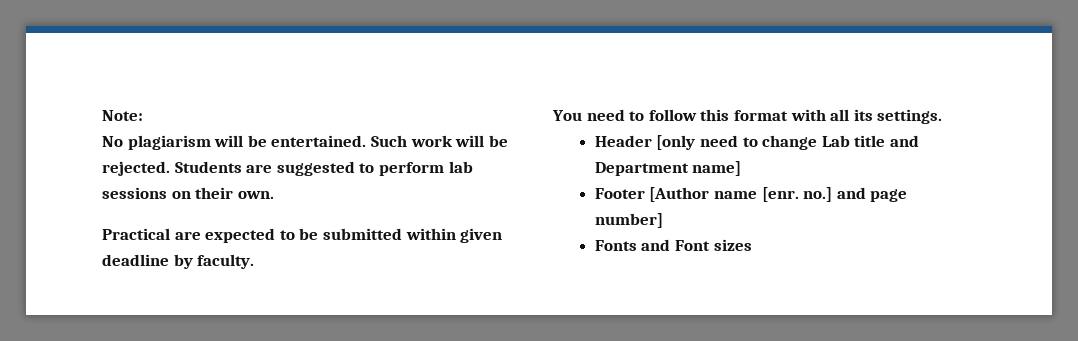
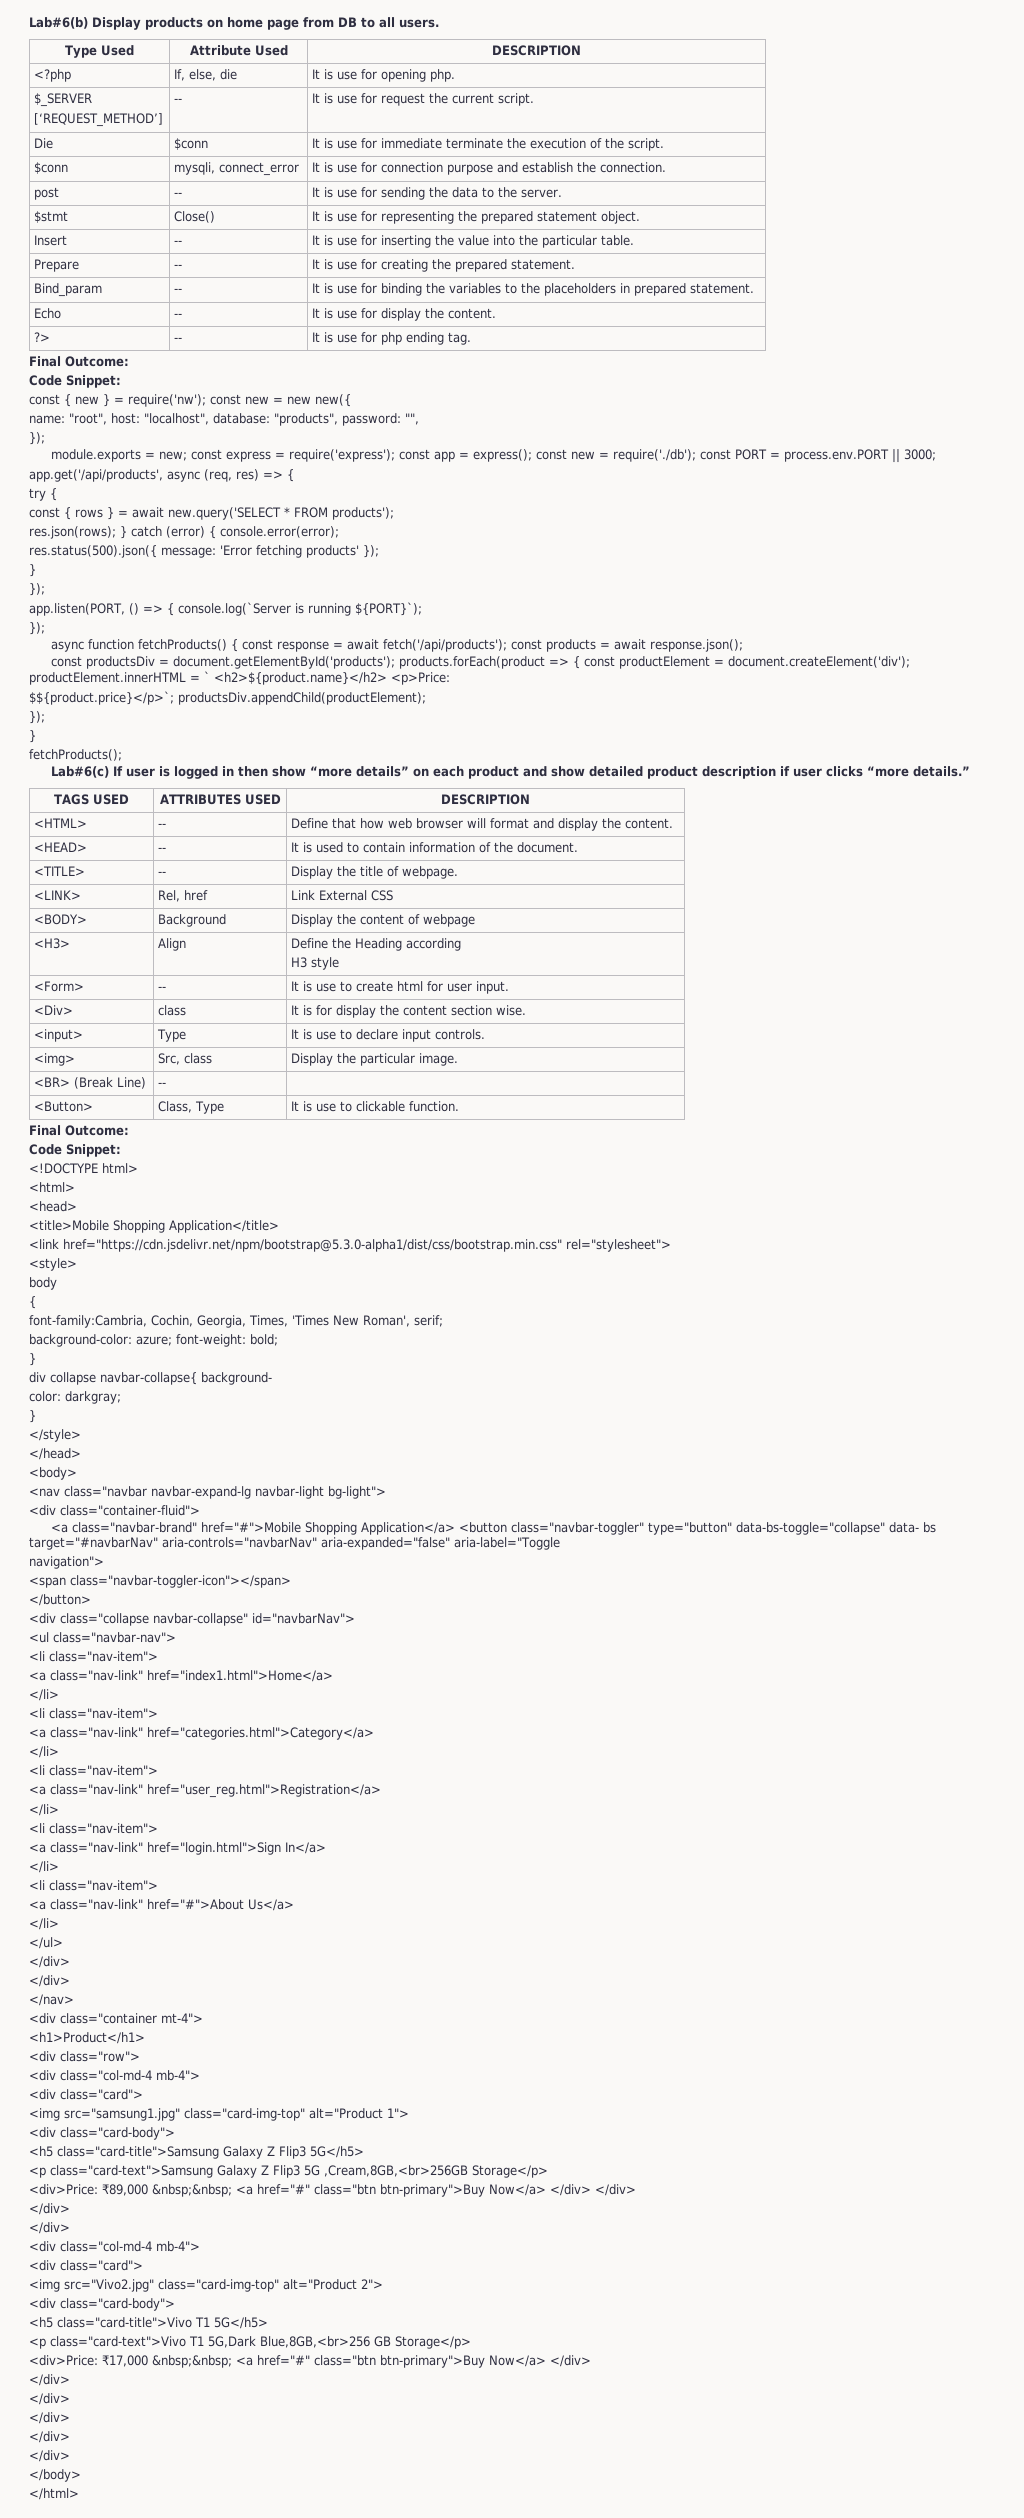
- Note:
- No plagiarism will be entertained. Such work will be rejected. Students are suggested to perform lab sessions on their own.
- Practical are expected to be submitted within given deadline by faculty.
- You need to follow this format with all its settings.
- Header [only need to change Lab title and Department name]
- Footer [Author name [enr. no.] and page number]
- Fonts and Font sizes
+ Lab#6(b) Display products on home page from DB to all users.
+ Type Used | Attribute Used | DESCRIPTION
+ <?php | If, else, die | It is use for opening php.
+ $_SERVER
+ [‘REQUEST_METHOD’] | -- | It is use for request the current script.
+ Die | $conn | It is use for immediate terminate the execution of the script.
+ $conn | mysqli, connect_error | It is use for connection purpose and establish the connection.
+ post | -- | It is use for sending the data to the server.
+ $stmt | Close() | It is use for representing the prepared statement object.
+ Insert | -- | It is use for inserting the value into the particular table.
+ Prepare | -- | It is use for creating the prepared statement.
+ Bind_param | -- | It is use for binding the variables to the placeholders in prepared statement.
+ Echo | -- | It is use for display the content.
+ ?> | -- | It is use for php ending tag.
+ Final Outcome:
+ Code Snippet:
+ const { new } = require('nw'); const new = new new({
+ name: "root", host: "localhost", database: "products", password: "",
+ });
+ module.exports = new; const express = require('express'); const app = express(); const new = require('./db'); const PORT = process.env.PORT || 3000;
+ app.get('/api/products', async (req, res) => {
+ try {
+ const { rows } = await new.query('SELECT * FROM products');
+ res.json(rows); } catch (error) { console.error(error);
+ res.status(500).json({ message: 'Error fetching products' });
+ }
+ });
+ app.listen(PORT, () => { console.log(`Server is running ${PORT}`);
+ });
+ async function fetchProducts() { const response = await fetch('/api/products'); const products = await response.json();
+ const productsDiv = document.getElementById('products'); products.forEach(product => { const productElement = document.createElement('div'); productElement.innerHTML = ` <h2>${product.name}</h2> <p>Price:
+ $${product.price}</p>`; productsDiv.appendChild(productElement);
+ });
+ }
+ fetchProducts();
+ Lab#6(c) If user is logged in then show “more details” on each product and show detailed product description if user clicks “more details.”
+ TAGS USED | ATTRIBUTES USED | DESCRIPTION
+ <HTML> | -- | Define that how web browser will format and display the content.
+ <HEAD> | -- | It is used to contain information of the document.
+ <TITLE> | -- | Display the title of webpage.
+ <LINK> | Rel, href | Link External CSS
+ <BODY> | Background | Display the content of webpage
+ <H3> | Align | Define the Heading according
+ H3 style
+ <Form> | -- | It is use to create html for user input.
+ <Div> | class | It is for display the content section wise.
+ <input> | Type | It is use to declare input controls.
+ <img> | Src, class | Display the particular image.
+ <BR> (Break Line) | -- |
+ <Button> | Class, Type | It is use to clickable function.
+ Final Outcome:
+ Code Snippet:
+ <!DOCTYPE html>
+ <html>
+ <head>
+ <title>Mobile Shopping Application</title>
+ <link href="https://cdn.jsdelivr.net/npm/bootstrap@5.3.0-alpha1/dist/css/bootstrap.min.css" rel="stylesheet">
+ <style>
+ body
+ {
+ font-family:Cambria, Cochin, Georgia, Times, 'Times New Roman', serif;
+ background-color: azure; font-weight: bold;
+ }
+ div collapse navbar-collapse{ background-
+ color: darkgray;
+ }
+ </style>
+ </head>
+ <body>
+ <nav class="navbar navbar-expand-lg navbar-light bg-light">
+ <div class="container-fluid">
+ <a class="navbar-brand" href="#">Mobile Shopping Application</a> <button class="navbar-toggler" type="button" data-bs-toggle="collapse" data- bs target="#navbarNav" aria-controls="navbarNav" aria-expanded="false" aria-label="Toggle
+ navigation">
+ <span class="navbar-toggler-icon"></span>
+ </button>
+ <div class="collapse navbar-collapse" id="navbarNav">
+ <ul class="navbar-nav">
+ <li class="nav-item">
+ <a class="nav-link" href="index1.html">Home</a>
+ </li>
+ <li class="nav-item">
+ <a class="nav-link" href="categories.html">Category</a>
+ </li>
+ <li class="nav-item">
+ <a class="nav-link" href="user_reg.html">Registration</a>
+ </li>
+ <li class="nav-item">
+ <a class="nav-link" href="login.html">Sign In</a>
+ </li>
+ <li class="nav-item">
+ <a class="nav-link" href="#">About Us</a>
+ </li>
+ </ul>
+ </div>
+ </div>
+ </nav>
+ <div class="container mt-4">
+ <h1>Product</h1>
+ <div class="row">
+ <div class="col-md-4 mb-4">
+ <div class="card">
+ <img src="samsung1.jpg" class="card-img-top" alt="Product 1">
+ <div class="card-body">
+ <h5 class="card-title">Samsung Galaxy Z Flip3 5G</h5>
+ <p class="card-text">Samsung Galaxy Z Flip3 5G ,Cream,8GB,<br>256GB Storage</p>
+ <div>Price: ₹89,000 &nbsp;&nbsp; <a href="#" class="btn btn-primary">Buy Now</a> </div> </div>
+ </div>
+ </div>
+ <div class="col-md-4 mb-4">
+ <div class="card">
+ <img src="Vivo2.jpg" class="card-img-top" alt="Product 2">
+ <div class="card-body">
+ <h5 class="card-title">Vivo T1 5G</h5>
+ <p class="card-text">Vivo T1 5G,Dark Blue,8GB,<br>256 GB Storage</p>
+ <div>Price: ₹17,000 &nbsp;&nbsp; <a href="#" class="btn btn-primary">Buy Now</a> </div>
+ </div>
+ </div>
+ </div>
+ </div>
+ </div>
+ </body>
+ </html>

